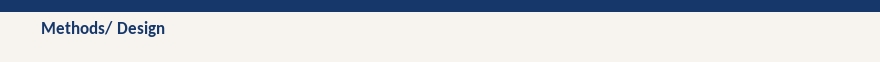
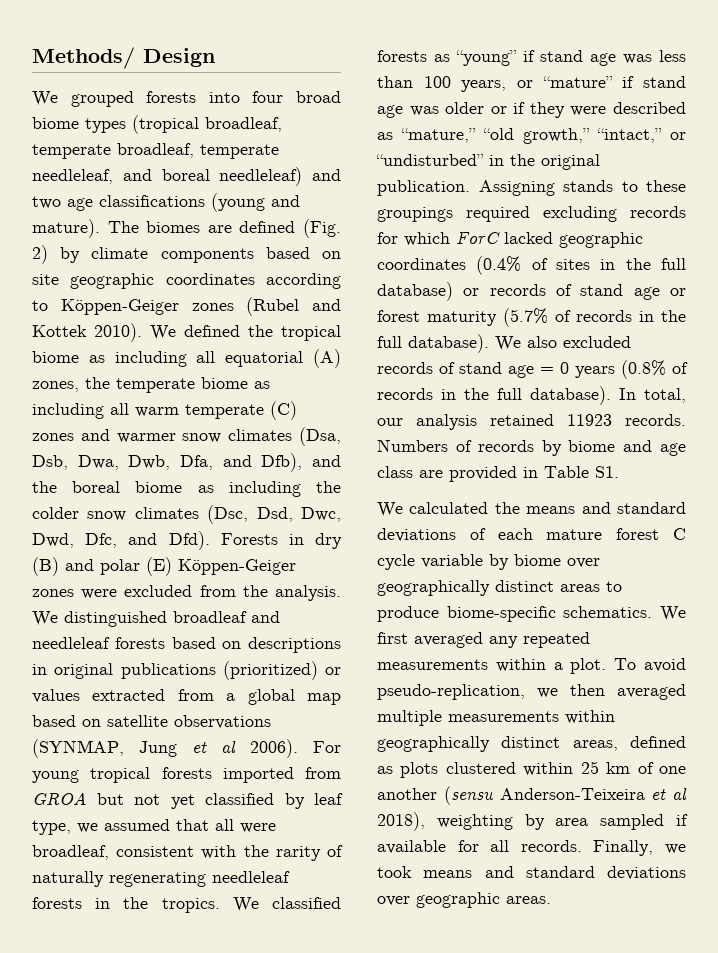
+ We grouped forests into four broad biome types (tropical broadleaf, temperate broadleaf, temperate needleleaf, and boreal needleleaf) and two age classifications (young and mature). The biomes are defined (Fig. 2) by climate components based on site geographic coordinates according to Köppen-Geiger zones (Rubel and Kottek 2010). We defined the tropical biome as including all equatorial (A) zones, the temperate biome as including all warm temperate (C) zones and warmer snow climates (Dsa, Dsb, Dwa, Dwb, Dfa, and Dfb), and the boreal biome as including the colder snow climates (Dsc, Dsd, Dwc, Dwd, Dfc, and Dfd). Forests in dry (B) and polar (E) Köppen-Geiger zones were excluded from the analysis. We distinguished broadleaf and needleleaf forests based on descriptions in original publications (prioritized) or values extracted from a global map based on satellite observations (SYNMAP, Jung et al 2006). For young tropical forests imported from GROA but not yet classified by leaf type, we assumed that all were broadleaf, consistent with the rarity of naturally regenerating needleleaf forests in the tropics. We classified forests as “young” if stand age was less than 100 years, or “mature” if stand age was older or if they were described as “mature,” “old growth,” “intact,” or “undisturbed” in the original publication. Assigning stands to these groupings required excluding records for which ForC lacked geographic coordinates (0.4% of sites in the full database) or records of stand age or forest maturity (5.7% of records in the full database). We also excluded records of stand age = 0 years (0.8% of records in the full database). In total, our analysis retained 11923 records. Numbers of records by biome and age class are provided in Table S1.
+ We calculated the means and standard deviations of each mature forest C cycle variable by biome over geographically distinct areas to produce biome-specific schematics. We first averaged any repeated measurements within a plot. To avoid pseudo-replication, we then averaged multiple measurements within geographically distinct areas, defined as plots clustered within 25 km of one another (sensu Anderson-Teixeira et al 2018), weighting by area sampled if available for all records. Finally, we took means and standard deviations over geographic areas.

